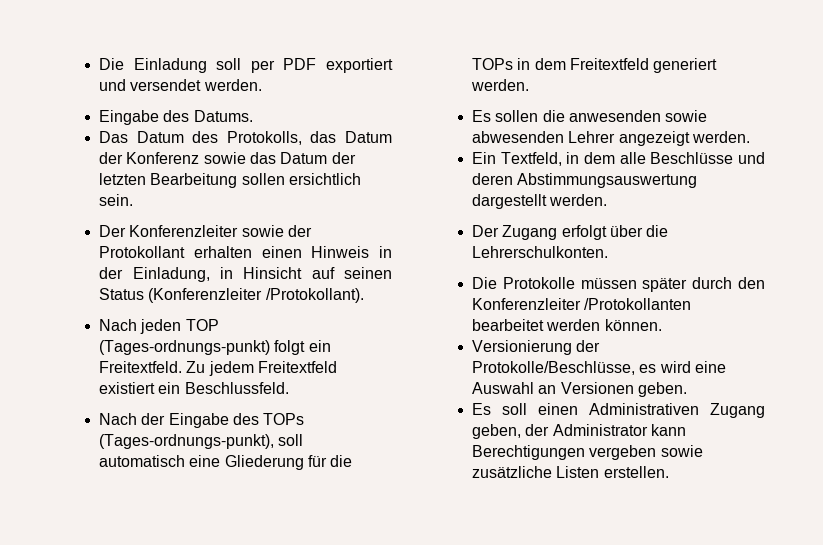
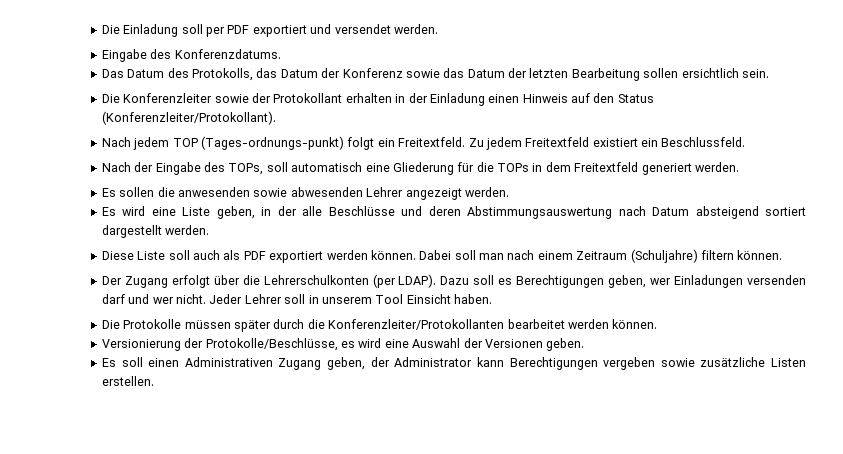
- Eingabe des Datums.
+ Eingabe des Konferenzdatums.
- Der Konferenzleiter sowie der Protokollant erhalten einen Hinweis in der Einladung, in Hinsicht auf seinen Status (Konferenzleiter /Protokollant).
- Nach jeden TOP (Tages-ordnungs-punkt) folgt ein Freitextfeld.
+ Die Konferenzleiter sowie der Protokollant erhalten in der Einladung einen Hinweis auf den Status (Konferenzleiter/Protokollant).
+ Nach jedem TOP (Tages-ordnungs-punkt) folgt ein Freitextfeld.
- Nach der Eingabe des TOPs (Tages-ordnungs-punkt), soll automatisch eine Gliederung für die TOPs in dem Freitextfeld generiert werden.
+ Nach der Eingabe des TOPs, soll automatisch eine Gliederung für die TOPs in dem Freitextfeld generiert werden.
- Ein Textfeld, in dem alle Beschlüsse und deren Abstimmungsauswertung dargestellt werden.
+ Es wird eine Liste geben, in der alle Beschlüsse und deren Abstimmungsauswertung nach Datum absteigend sortiert dargestellt werden.
+ Diese Liste soll auch als PDF exportiert werden können. Dabei soll man nach einem Zeitraum (Schuljahre) filtern können.
- Der Zugang erfolgt über die Lehrerschulkonten.
+ Der Zugang erfolgt über die Lehrerschulkonten (per LDAP). Dazu soll es Berechtigungen geben, wer Einladungen versenden darf und wer nicht. Jeder Lehrer soll in unserem Tool Einsicht haben.
- Die Protokolle müssen später durch den Konferenzleiter /Protokollanten bearbeitet werden können.
+ Die Protokolle müssen später durch die Konferenzleiter/Protokollanten bearbeitet werden können.
- Versionierung der Protokolle/Beschlüsse, es wird eine Auswahl an Versionen geben.
+ Versionierung der Protokolle/Beschlüsse, es wird eine Auswahl der Versionen geben.

